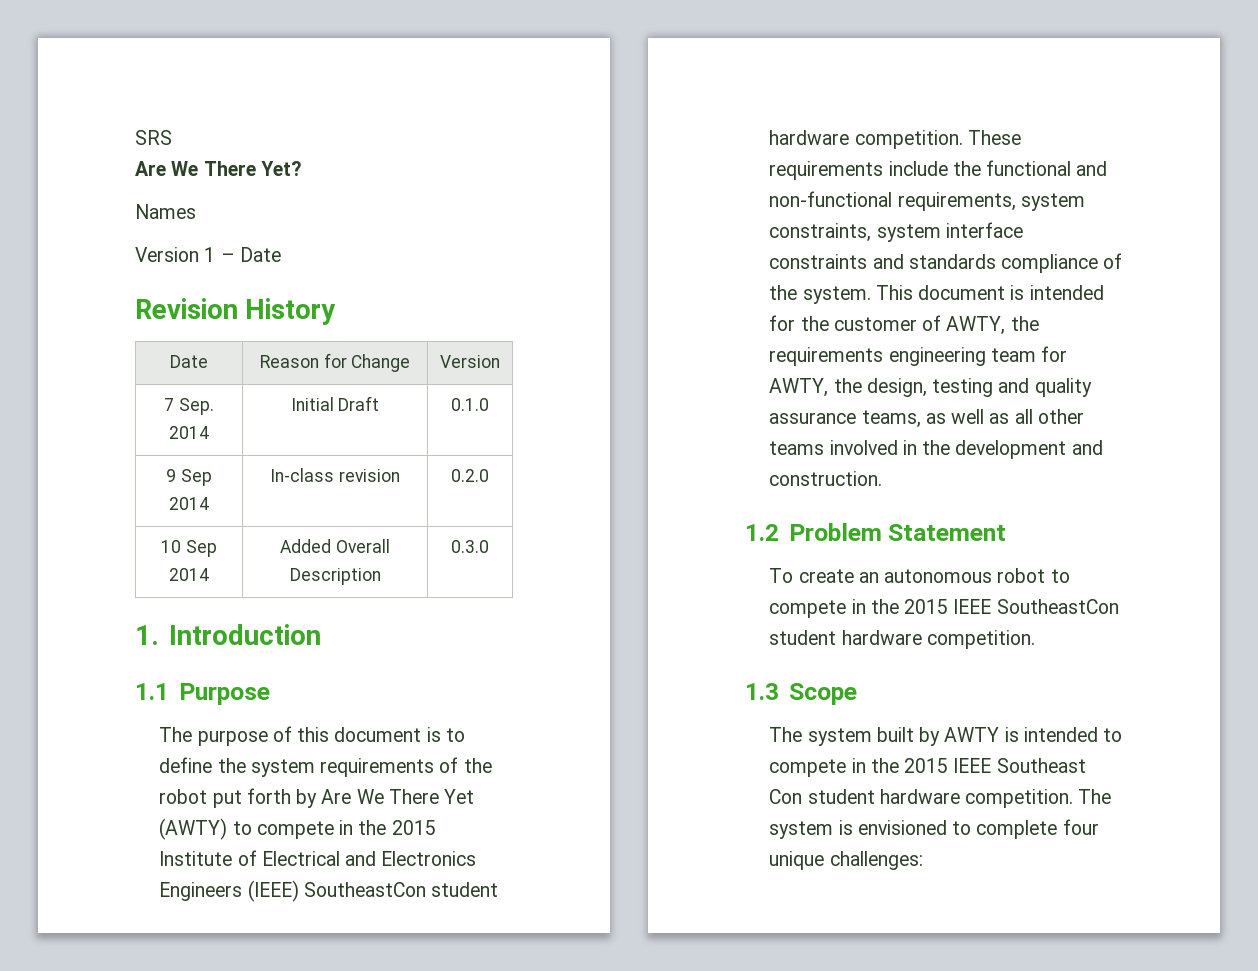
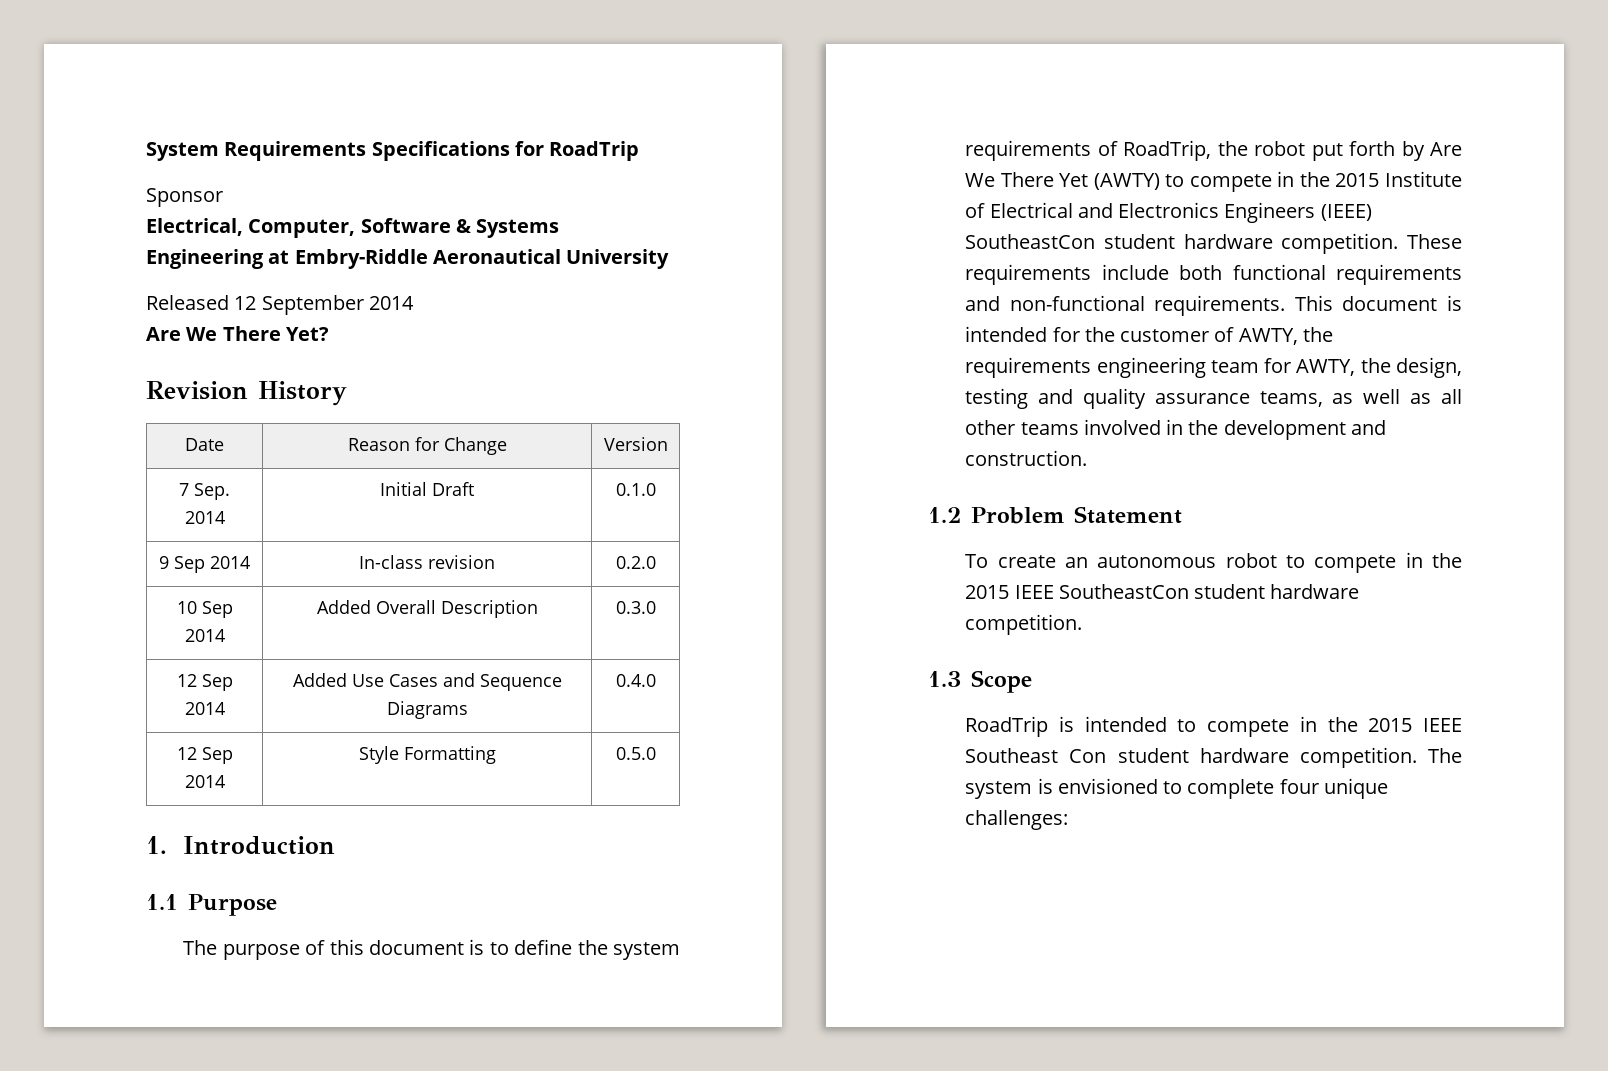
- SRS
+ System Requirements Specifications for RoadTrip
+ Sponsor
+ Electrical, Computer, Software & Systems Engineering at Embry-Riddle Aeronautical University
+ Released 12 September 2014
- Names
- Version 1 – Date
+ 12 Sep 2014 | Added Use Cases and Sequence Diagrams | 0.4.0
+ 12 Sep 2014 | Style Formatting | 0.5.0
- The purpose of this document is to define the system requirements of the robot put forth by Are We There Yet (AWTY) to compete in the 2015 Institute of Electrical and Electronics Engineers (IEEE) SoutheastCon student hardware competition.
+ The purpose of this document is to define the system requirements of RoadTrip, the robot put forth by Are We There Yet (AWTY) to compete in the 2015 Institute of Electrical and Electronics Engineers (IEEE) SoutheastCon student hardware competition.
- These requirements include the functional and non-functional requirements, system constraints, system interface constraints and standards compliance of the system.
+ These requirements include both functional requirements and non-functional requirements.
- The system built by AWTY is intended to compete in the 2015 IEEE Southeast Con student hardware competition.
+ RoadTrip is intended to compete in the 2015 IEEE Southeast Con student hardware competition.

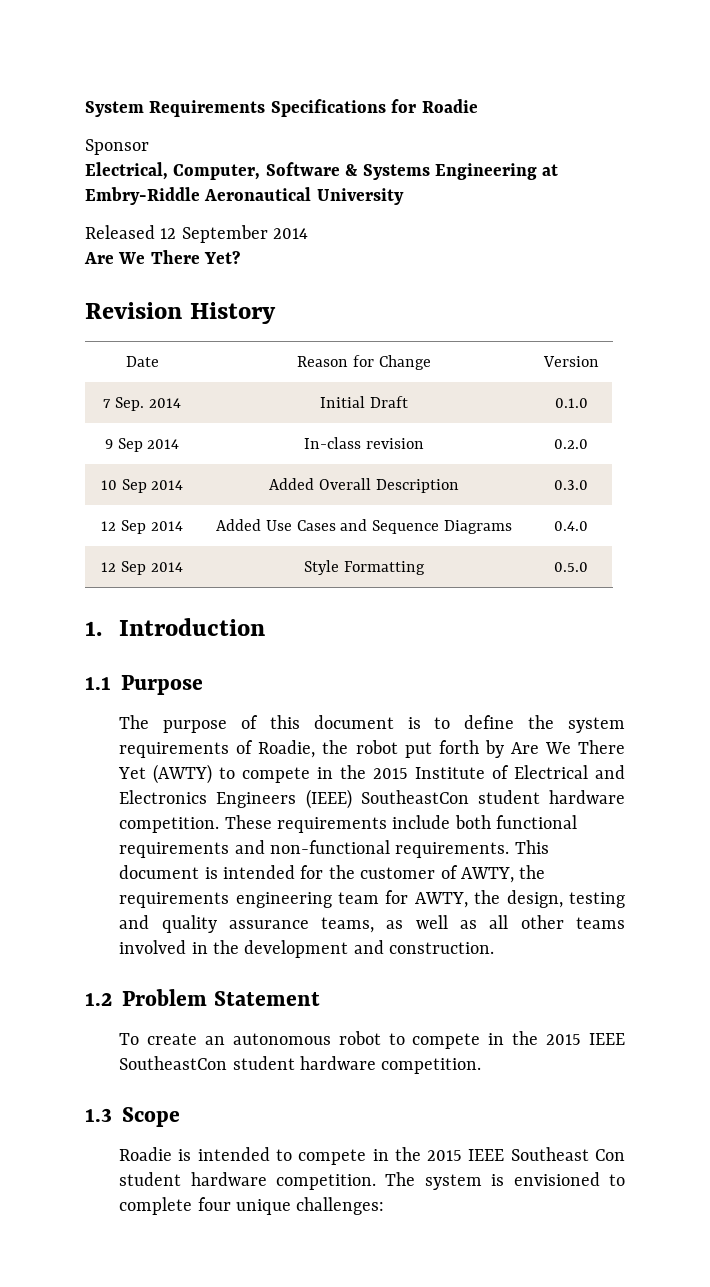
- System Requirements Specifications for RoadTrip
+ System Requirements Specifications for Roadie
- The purpose of this document is to define the system requirements of RoadTrip, the robot put forth by Are We There Yet (AWTY) to compete in the 2015 Institute of Electrical and Electronics Engineers (IEEE) SoutheastCon student hardware competition.
+ The purpose of this document is to define the system requirements of Roadie, the robot put forth by Are We There Yet (AWTY) to compete in the 2015 Institute of Electrical and Electronics Engineers (IEEE) SoutheastCon student hardware competition.
- RoadTrip is intended to compete in the 2015 IEEE Southeast Con student hardware competition.
+ Roadie is intended to compete in the 2015 IEEE Southeast Con student hardware competition.

